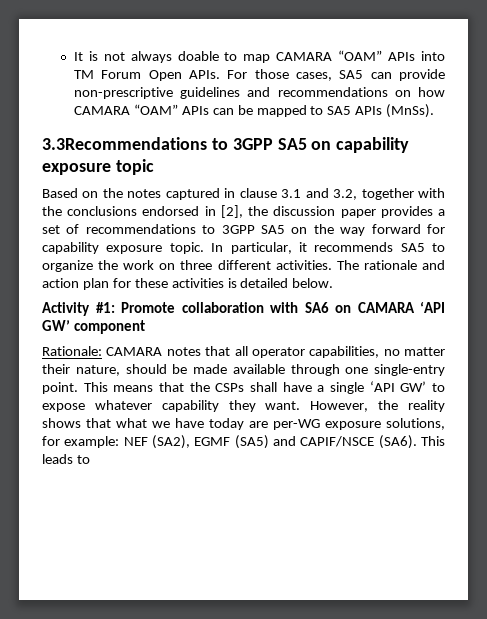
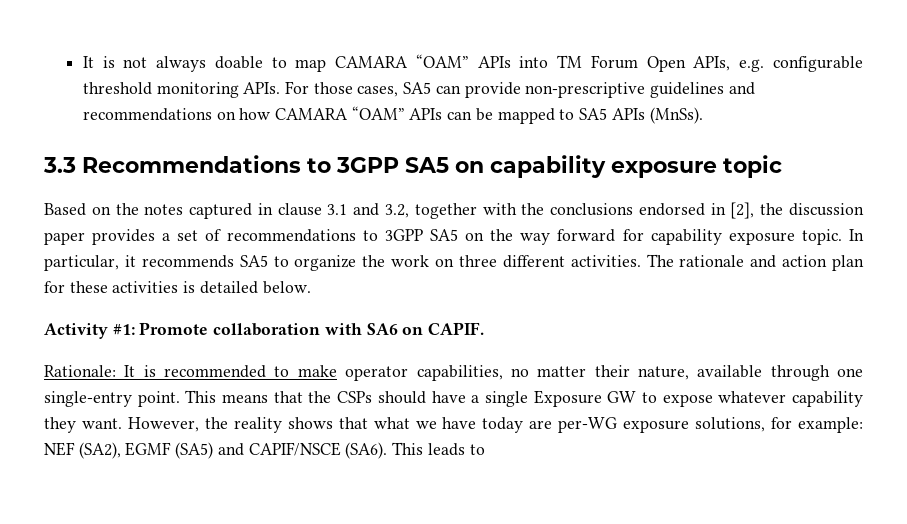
- It is not always doable to map CAMARA “OAM” APIs into TM Forum Open APIs.
+ It is not always doable to map CAMARA “OAM” APIs into TM Forum Open APIs, e.g. configurable threshold monitoring APIs.
- 3.3Recommendations to 3GPP SA5 on capability exposure topic
+ 3.3 Recommendations to 3GPP SA5 on capability exposure topic
- Activity #1: Promote collaboration with SA6 on CAMARA ‘API GW’ component
- Rationale: CAMARA notes that all operator capabilities, no matter their nature, should be made available through one single-entry point.
+ Activity #1: Promote collaboration with SA6 on CAPIF.
+ Rationale: It is recommended to make operator capabilities, no matter their nature, available through one single-entry point.
- This means that the CSPs shall have a single ‘API GW’ to expose whatever capability they want.
+ This means that the CSPs should have a single Exposure GW to expose whatever capability they want.

